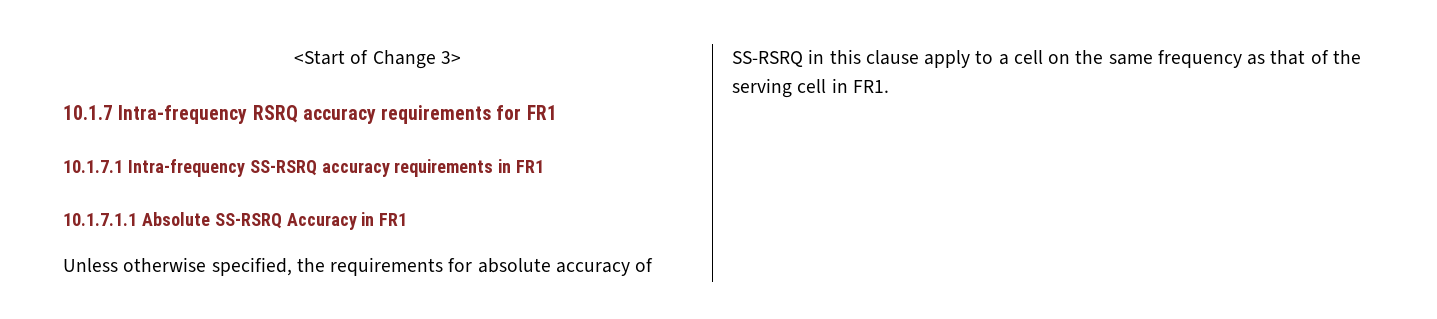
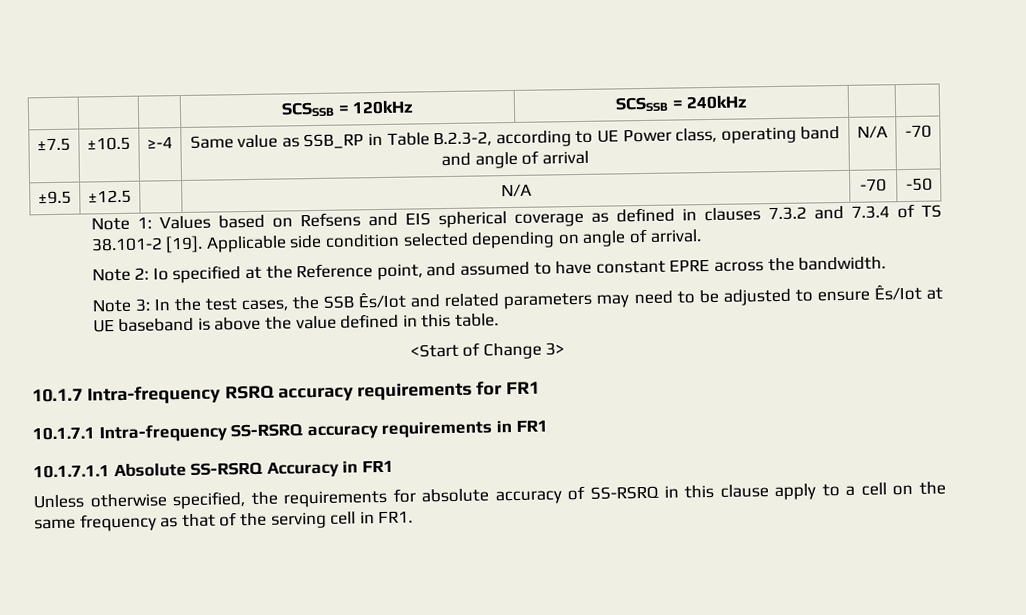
+ | | | SCSSSB = 120kHz | SCSSSB = 240kHz | |
+ ±7.5 | ±10.5 | ≥-4 | Same value as SSB_RP in Table B.2.3-2, according to UE Power class, operating band and angle of arrival | N/A | -70
+ ±9.5 | ±12.5 | | N/A | -70 | -50
+ Note 1: Values based on Refsens and EIS spherical coverage as defined in clauses 7.3.2 and 7.3.4 of TS 38.101-2 [19]. Applicable side condition selected depending on angle of arrival.
+ Note 2: Io specified at the Reference point, and assumed to have constant EPRE across the bandwidth.
+ Note 3: In the test cases, the SSB Ês/Iot and related parameters may need to be adjusted to ensure Ês/Iot at UE baseband is above the value defined in this table.

